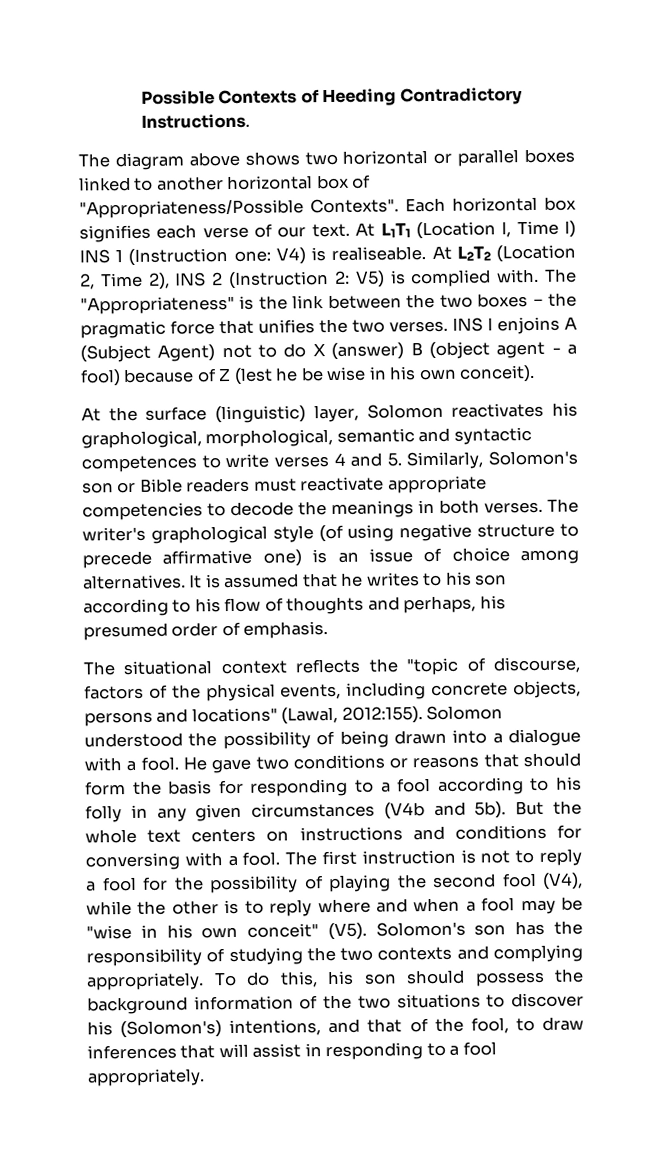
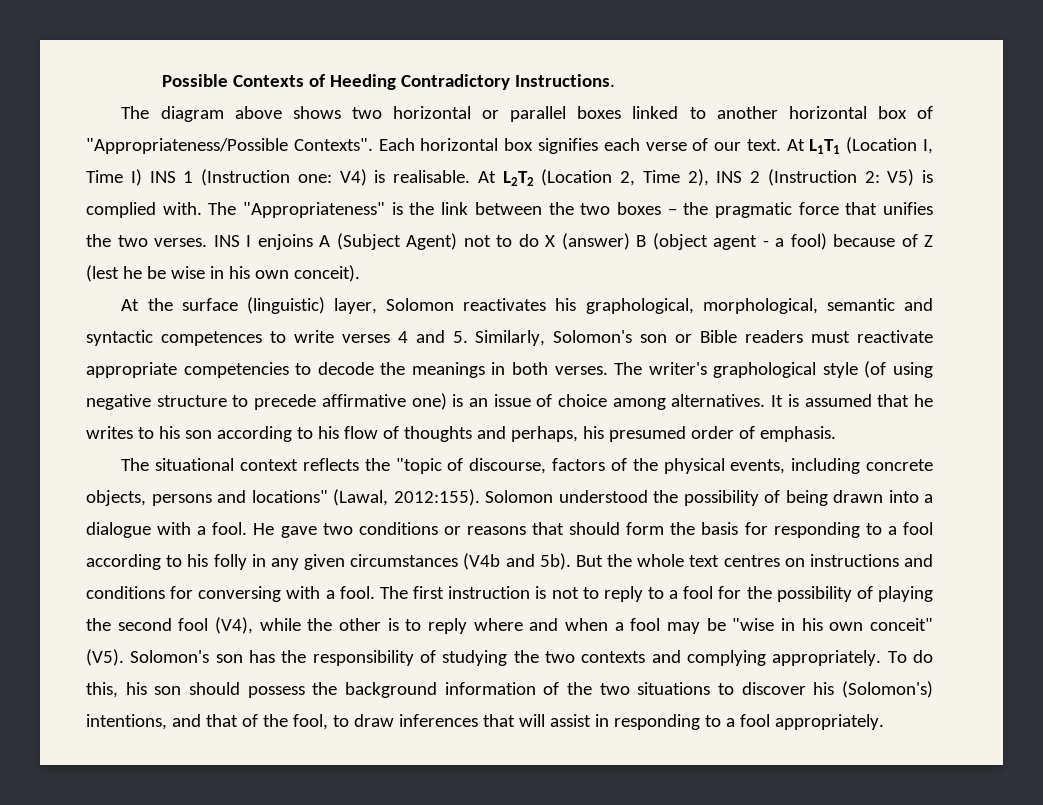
- At L1T1 (Location I, Time I) INS 1 (Instruction one: V4) is realiseable.
+ At L1T1 (Location I, Time I) INS 1 (Instruction one: V4) is realisable.
- But the whole text centers on instructions and conditions for conversing with a fool.
+ But the whole text centres on instructions and conditions for conversing with a fool.
- The first instruction is not to reply a fool for the possibility of playing the second fool (V4), while the other is to reply where and when a fool may be "wise in his own conceit" (V5). Solomon's son has the responsibility of studying the two contexts and complying appropriately.
+ The first instruction is not to reply to a fool for the possibility of playing the second fool (V4), while the other is to reply where and when a fool may be "wise in his own conceit" (V5). Solomon's son has the responsibility of studying the two contexts and complying appropriately.

